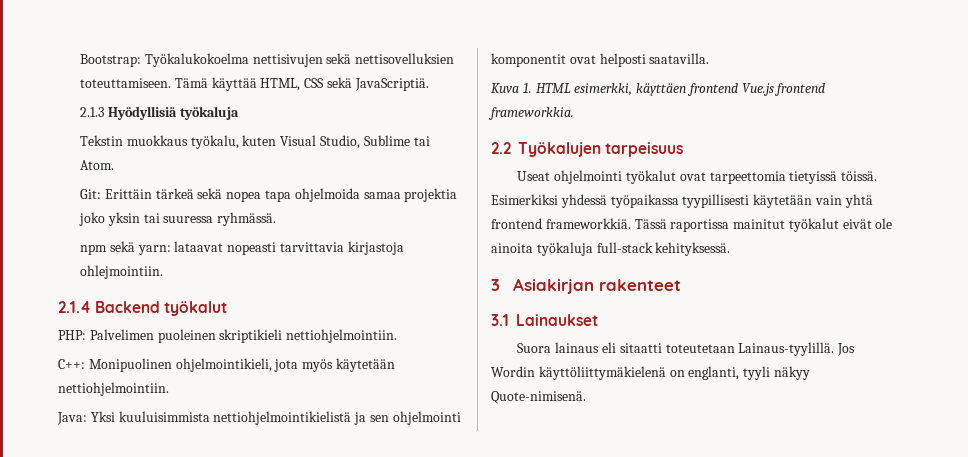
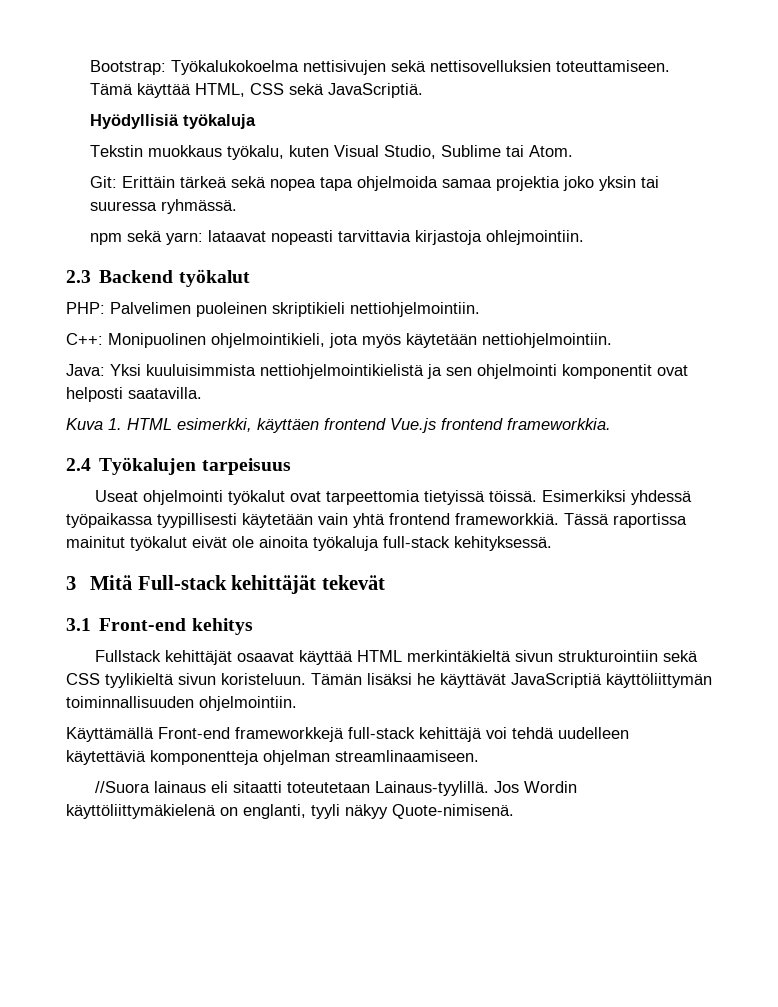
- 2.1.3 Hyödyllisiä työkaluja
+ Hyödyllisiä työkaluja
- 2.1.4 Backend työkalut
+ 2.3 Backend työkalut
- 2.2 Työkalujen tarpeisuus
+ 2.4 Työkalujen tarpeisuus
- 3 Asiakirjan rakenteet
- 3.1 Lainaukset
- Suora lainaus eli sitaatti toteutetaan Lainaus-tyylillä.
+ 3 Mitä Full-stack kehittäjät tekevät
+ 3.1 Front-end kehitys
+ Fullstack kehittäjät osaavat käyttää HTML merkintäkieltä sivun strukturointiin sekä CSS tyylikieltä sivun koristeluun. Tämän lisäksi he käyttävät JavaScriptiä käyttöliittymän toiminnallisuuden ohjelmointiin.
+ Käyttämällä Front-end frameworkkejä full-stack kehittäjä voi tehdä uudelleen käytettäviä komponentteja ohjelman streamlinaamiseen.
+ //Suora lainaus eli sitaatti toteutetaan Lainaus-tyylillä.

